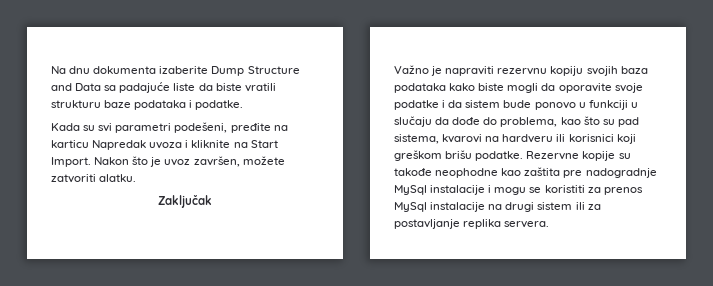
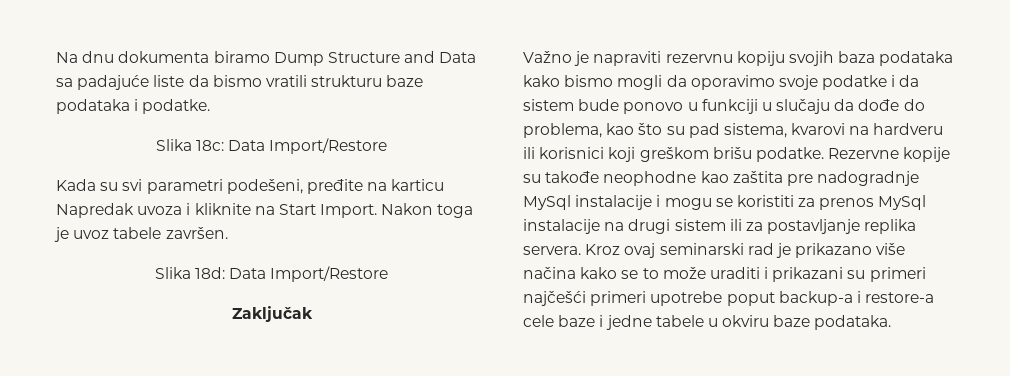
- Na dnu dokumenta izaberite Dump Structure and Data sa padajuće liste da biste vratili strukturu baze podataka i podatke.
+ Na dnu dokumenta biramo Dump Structure and Data sa padajuće liste da bismo vratili strukturu baze podataka i podatke.
+ Slika 18c: Data Import/Restore
- Nakon što je uvoz završen, možete zatvoriti alatku.
+ Nakon toga je uvoz tabele završen.
+ Slika 18d: Data Import/Restore
- Važno je napraviti rezervnu kopiju svojih baza podataka kako biste mogli da oporavite svoje podatke i da sistem bude ponovo u funkciji u slučaju da dođe do problema, kao što su pad sistema, kvarovi na hardveru ili korisnici koji greškom brišu podatke.
+ Važno je napraviti rezervnu kopiju svojih baza podataka kako bismo mogli da oporavimo svoje podatke i da sistem bude ponovo u funkciji u slučaju da dođe do problema, kao što su pad sistema, kvarovi na hardveru ili korisnici koji greškom brišu podatke.
+ Kroz ovaj seminarski rad je prikazano više načina kako se to može uraditi i prikazani su primeri najčešći primeri upotrebe poput backup-a i restore-a cele baze i jedne tabele u okviru baze podataka.

